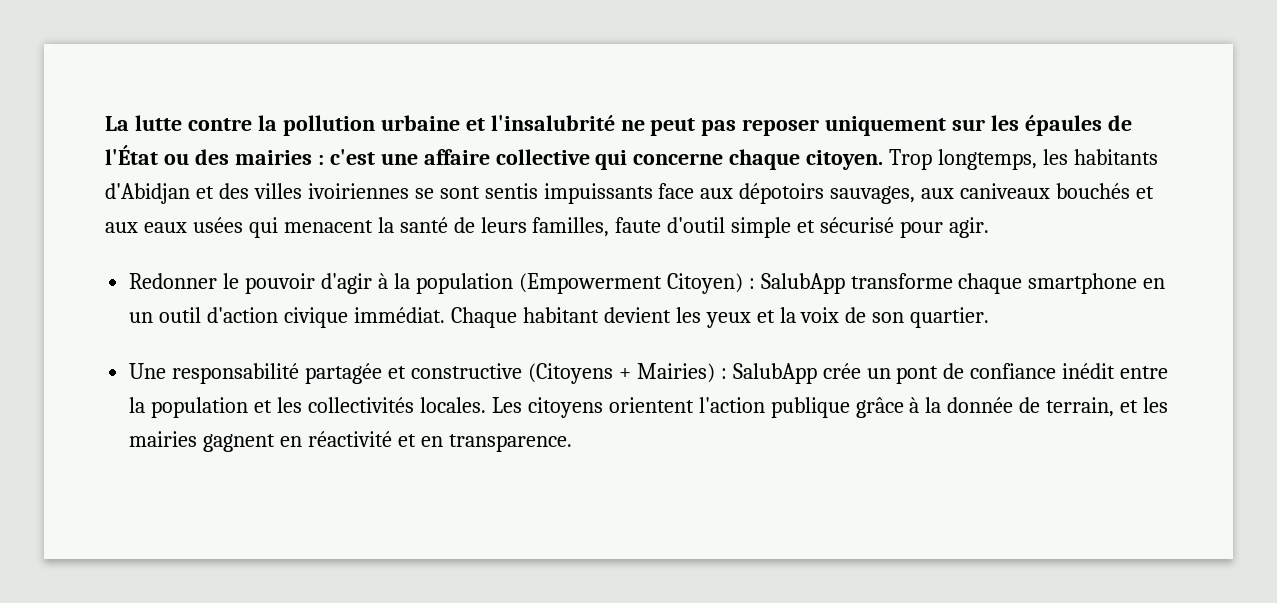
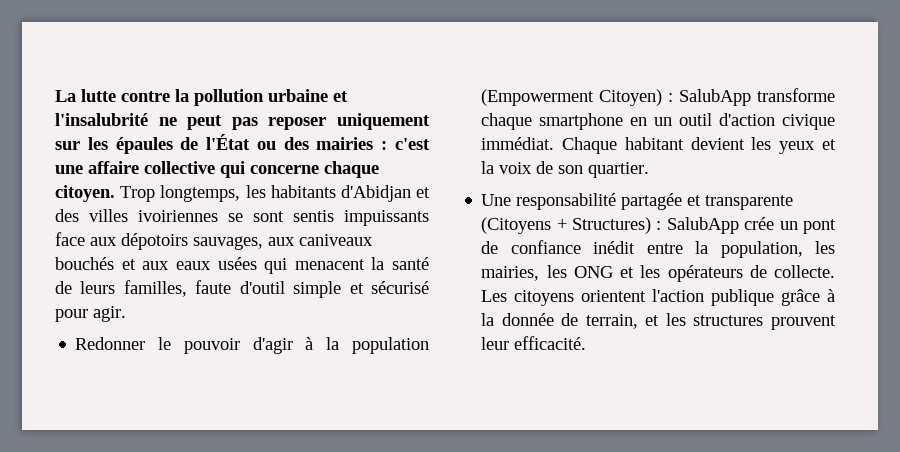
- Une responsabilité partagée et constructive (Citoyens + Mairies) : SalubApp crée un pont de confiance inédit entre la population et les collectivités locales.
+ Une responsabilité partagée et transparente (Citoyens + Structures) : SalubApp crée un pont de confiance inédit entre la population, les mairies, les ONG et les opérateurs de collecte.
- Les citoyens orientent l'action publique grâce à la donnée de terrain, et les mairies gagnent en réactivité et en transparence.
+ Les citoyens orientent l'action publique grâce à la donnée de terrain, et les structures prouvent leur efficacité.

